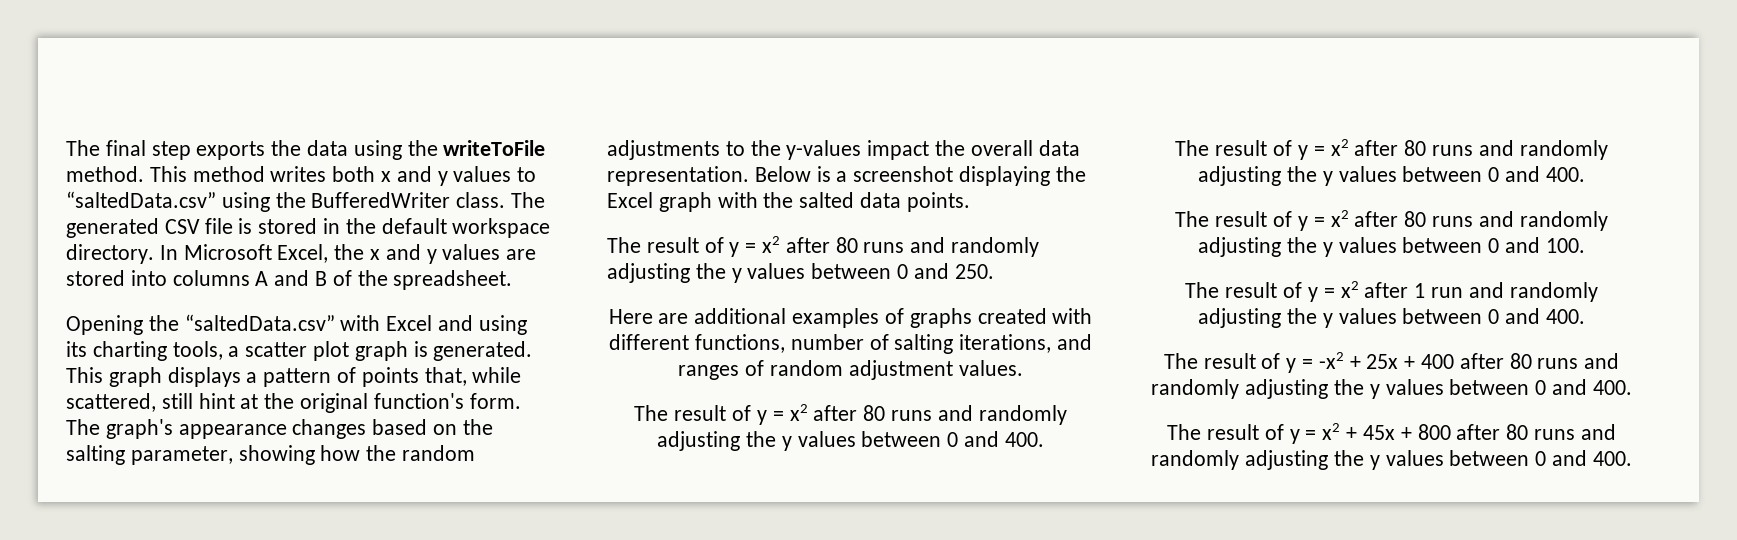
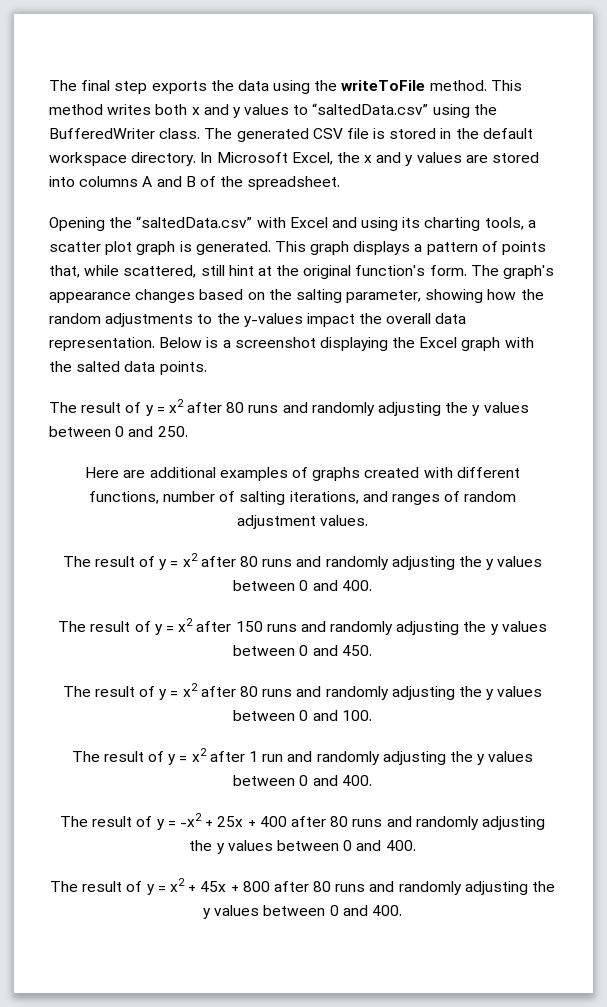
  Here are additional examples of graphs created with different functions, number of salting iterations, and ranges of random adjustment values.
  The result of y = x2 after 80 runs and randomly adjusting the y values between 0 and 400.
- The result of y = x2 after 80 runs and randomly adjusting the y values between 0 and 400.
+ The result of y = x2 after 150 runs and randomly adjusting the y values between 0 and 450.

